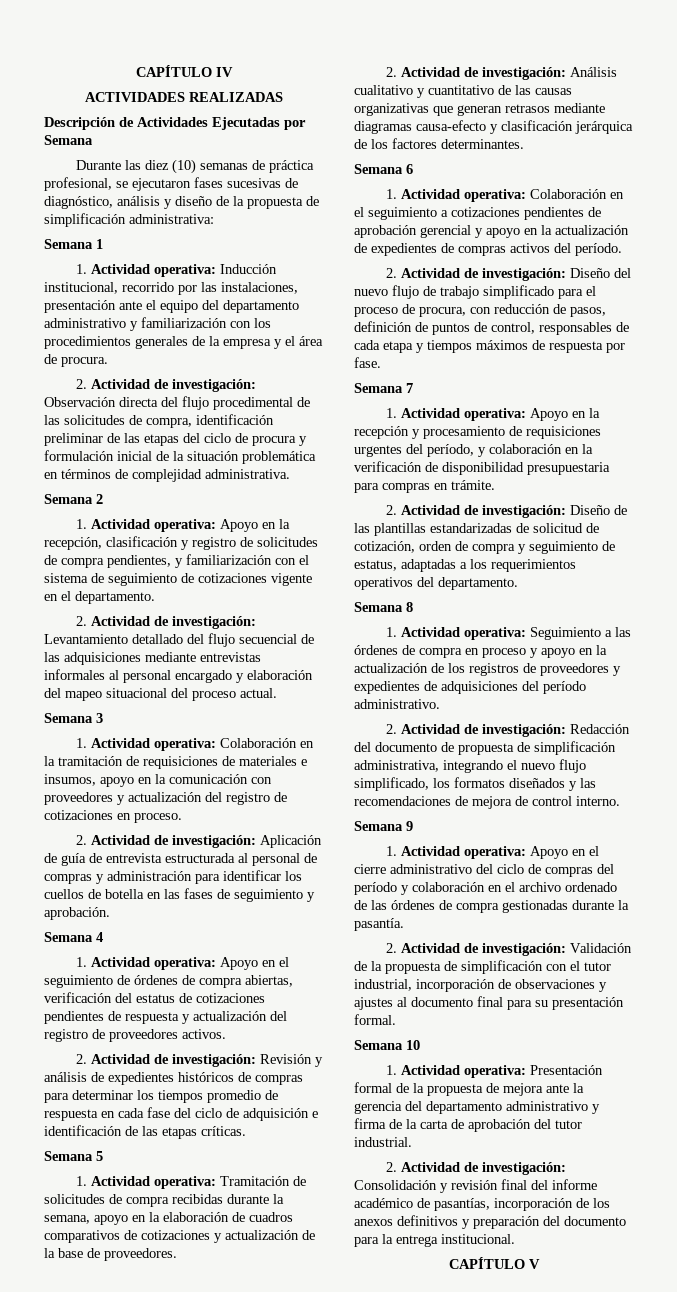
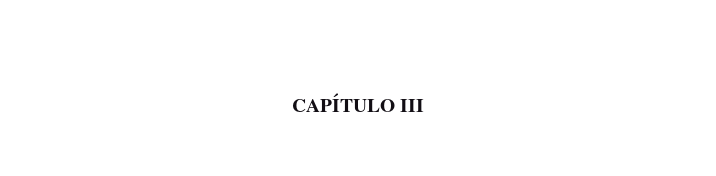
- CAPÍTULO IV
- ACTIVIDADES REALIZADAS
- Descripción de Actividades Ejecutadas por Semana
- Durante las diez (10) semanas de práctica profesional, se ejecutaron fases sucesivas de diagnóstico, análisis y diseño de la propuesta de simplificación administrativa:
- Semana 1
- 1. Actividad operativa: Inducción institucional, recorrido por las instalaciones, presentación ante el equipo del departamento administrativo y familiarización con los procedimientos generales de la empresa y el área de procura.
- 2. Actividad de investigación: Observación directa del flujo procedimental de las solicitudes de compra, identificación preliminar de las etapas del ciclo de procura y formulación inicial de la situación problemática en términos de complejidad administrativa.
- Semana 2
- 1. Actividad operativa: Apoyo en la recepción, clasificación y registro de solicitudes de compra pendientes, y familiarización con el sistema de seguimiento de cotizaciones vigente en el departamento.
- 2. Actividad de investigación: Levantamiento detallado del flujo secuencial de las adquisiciones mediante entrevistas informales al personal encargado y elaboración del mapeo situacional del proceso actual.
- Semana 3
- 1. Actividad operativa: Colaboración en la tramitación de requisiciones de materiales e insumos, apoyo en la comunicación con proveedores y actualización del registro de cotizaciones en proceso.
- 2. Actividad de investigación: Aplicación de guía de entrevista estructurada al personal de compras y administración para identificar los cuellos de botella en las fases de seguimiento y aprobación.
- Semana 4
- 1. Actividad operativa: Apoyo en el seguimiento de órdenes de compra abiertas, verificación del estatus de cotizaciones pendientes de respuesta y actualización del registro de proveedores activos.
- 2. Actividad de investigación: Revisión y análisis de expedientes históricos de compras para determinar los tiempos promedio de respuesta en cada fase del ciclo de adquisición e identificación de las etapas críticas.
- Semana 5
- 1. Actividad operativa: Tramitación de solicitudes de compra recibidas durante la semana, apoyo en la elaboración de cuadros comparativos de cotizaciones y actualización de la base de proveedores.
- 2. Actividad de investigación: Análisis cualitativo y cuantitativo de las causas organizativas que generan retrasos mediante diagramas causa-efecto y clasificación jerárquica de los factores determinantes.
- Semana 6
- 1. Actividad operativa: Colaboración en el seguimiento a cotizaciones pendientes de aprobación gerencial y apoyo en la actualización de expedientes de compras activos del período.
- 2. Actividad de investigación: Diseño del nuevo flujo de trabajo simplificado para el proceso de procura, con reducción de pasos, definición de puntos de control, responsables de cada etapa y tiempos máximos de respuesta por fase.
- Semana 7
- 1. Actividad operativa: Apoyo en la recepción y procesamiento de requisiciones urgentes del período, y colaboración en la verificación de disponibilidad presupuestaria para compras en trámite.
- 2. Actividad de investigación: Diseño de las plantillas estandarizadas de solicitud de cotización, orden de compra y seguimiento de estatus, adaptadas a los requerimientos operativos del departamento.
- Semana 8
- 1. Actividad operativa: Seguimiento a las órdenes de compra en proceso y apoyo en la actualización de los registros de proveedores y expedientes de adquisiciones del período administrativo.
- 2. Actividad de investigación: Redacción del documento de propuesta de simplificación administrativa, integrando el nuevo flujo simplificado, los formatos diseñados y las recomendaciones de mejora de control interno.
- Semana 9
- 1. Actividad operativa: Apoyo en el cierre administrativo del ciclo de compras del período y colaboración en el archivo ordenado de las órdenes de compra gestionadas durante la pasantía.
- 2. Actividad de investigación: Validación de la propuesta de simplificación con el tutor industrial, incorporación de observaciones y ajustes al documento final para su presentación formal.
- Semana 10
- 1. Actividad operativa: Presentación formal de la propuesta de mejora ante la gerencia del departamento administrativo y firma de la carta de aprobación del tutor industrial.
- 2. Actividad de investigación: Consolidación y revisión final del informe académico de pasantías, incorporación de los anexos definitivos y preparación del documento para la entrega institucional.
- CAPÍTULO V
+ CAPÍTULO III

